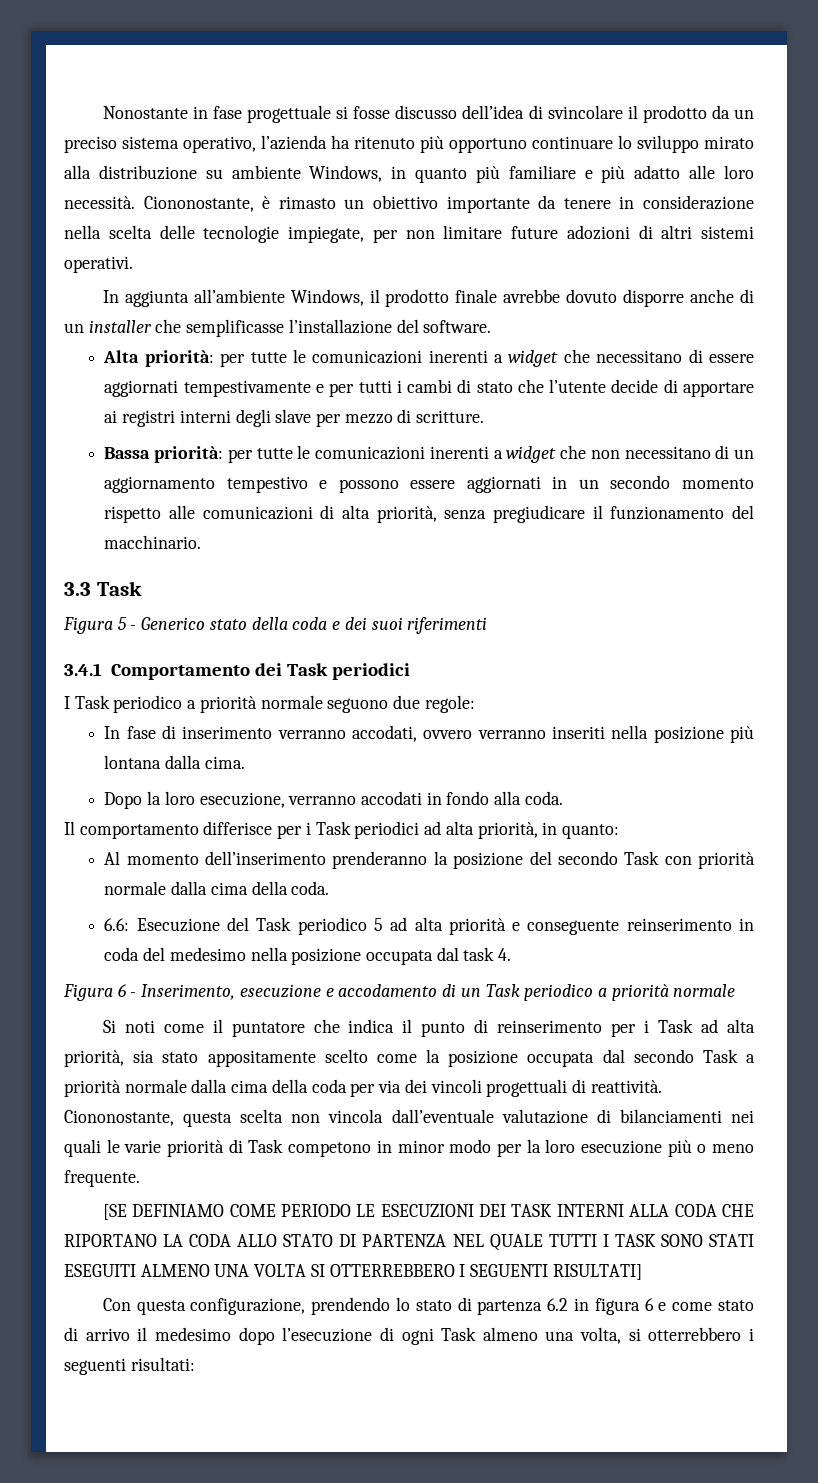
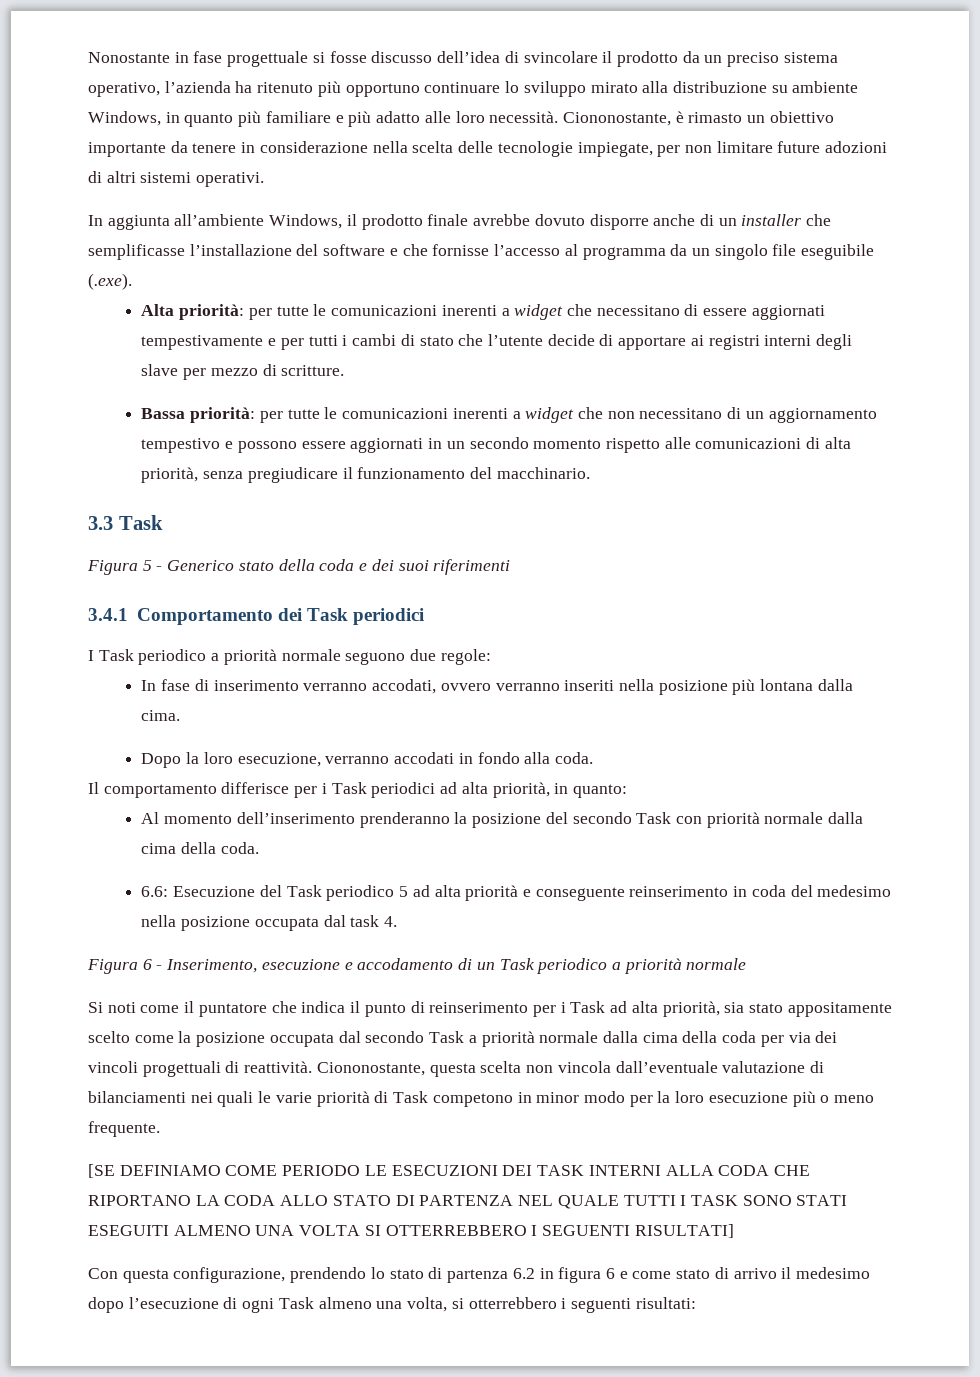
- In aggiunta all’ambiente Windows, il prodotto finale avrebbe dovuto disporre anche di un installer che semplificasse l’installazione del software.
+ In aggiunta all’ambiente Windows, il prodotto finale avrebbe dovuto disporre anche di un installer che semplificasse l’installazione del software e che fornisse l’accesso al programma da un singolo file eseguibile (.exe).

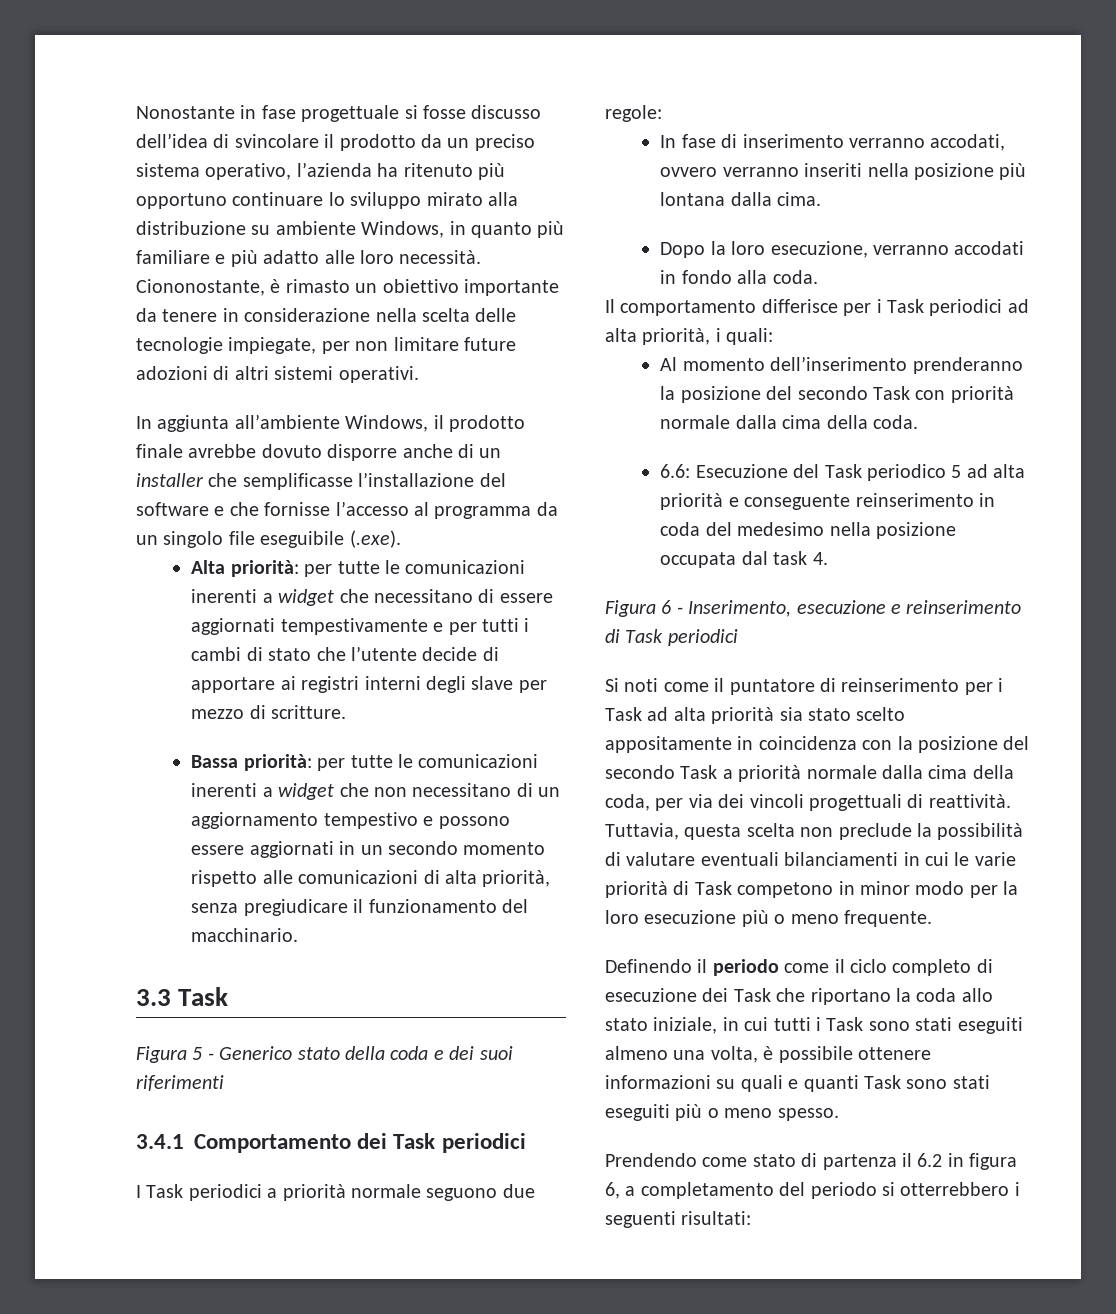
- I Task periodico a priorità normale seguono due regole:
+ I Task periodici a priorità normale seguono due regole:
- Il comportamento differisce per i Task periodici ad alta priorità, in quanto:
+ Il comportamento differisce per i Task periodici ad alta priorità, i quali:
- Figura 6 - Inserimento, esecuzione e accodamento di un Task periodico a priorità normale
+ Figura 6 - Inserimento, esecuzione e reinserimento di Task periodici
- Si noti come il puntatore che indica il punto di reinserimento per i Task ad alta priorità, sia stato appositamente scelto come la posizione occupata dal secondo Task a priorità normale dalla cima della coda per via dei vincoli progettuali di reattività.
+ Si noti come il puntatore di reinserimento per i Task ad alta priorità sia stato scelto appositamente in coincidenza con la posizione del secondo Task a priorità normale dalla cima della coda, per via dei vincoli progettuali di reattività.
- Ciononostante, questa scelta non vincola dall’eventuale valutazione di bilanciamenti nei quali le varie priorità di Task competono in minor modo per la loro esecuzione più o meno frequente.
+ Tuttavia, questa scelta non preclude la possibilità di valutare eventuali bilanciamenti in cui le varie priorità di Task competono in minor modo per la loro esecuzione più o meno frequente.
- [SE DEFINIAMO COME PERIODO LE ESECUZIONI DEI TASK INTERNI ALLA CODA CHE RIPORTANO LA CODA ALLO STATO DI PARTENZA NEL QUALE TUTTI I TASK SONO STATI ESEGUITI ALMENO UNA VOLTA SI OTTERREBBERO I SEGUENTI RISULTATI]
- Con questa configurazione, prendendo lo stato di partenza 6.2 in figura 6 e come stato di arrivo il medesimo dopo l’esecuzione di ogni Task almeno una volta, si otterrebbero i seguenti risultati:
+ Definendo il periodo come il ciclo completo di esecuzione dei Task che riportano la coda allo stato iniziale, in cui tutti i Task sono stati eseguiti almeno una volta, è possibile ottenere informazioni su quali e quanti Task sono stati eseguiti più o meno spesso.
+ Prendendo come stato di partenza il 6.2 in figura 6, a completamento del periodo si otterrebbero i seguenti risultati:

